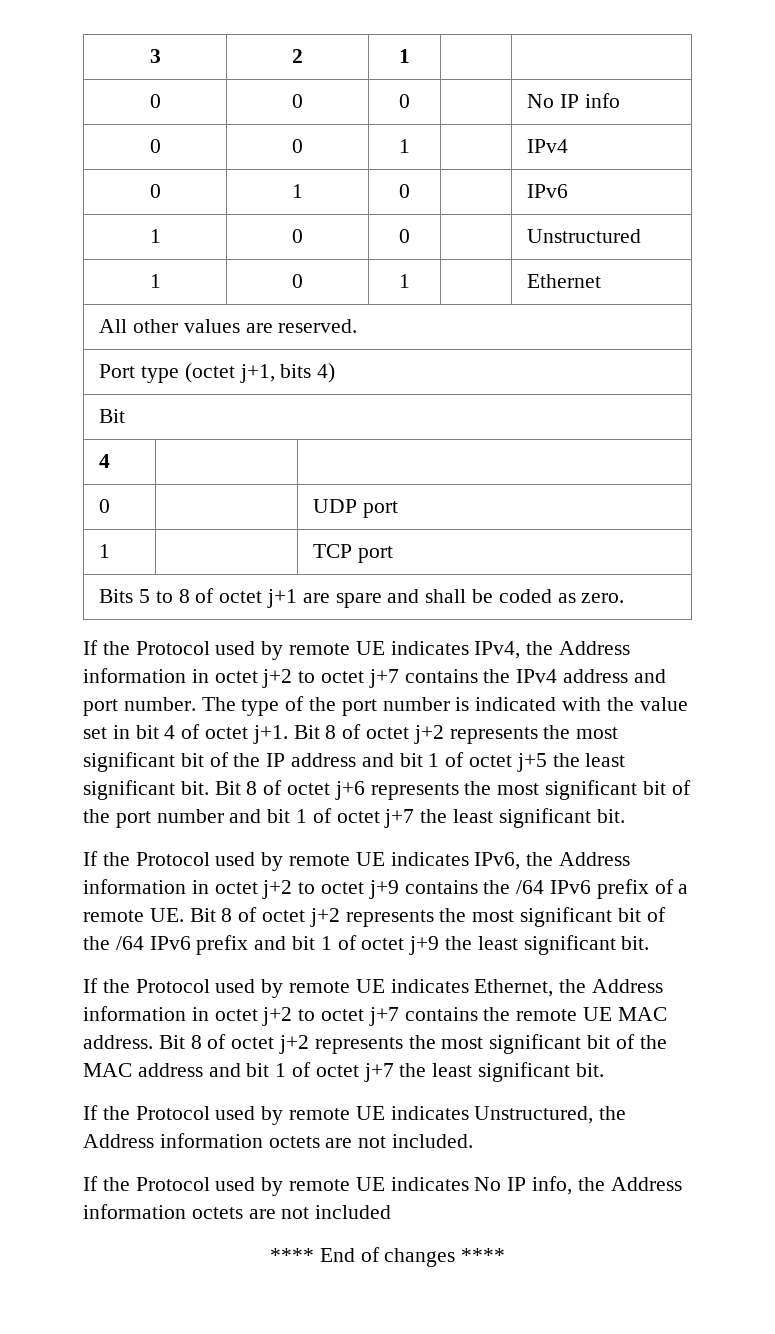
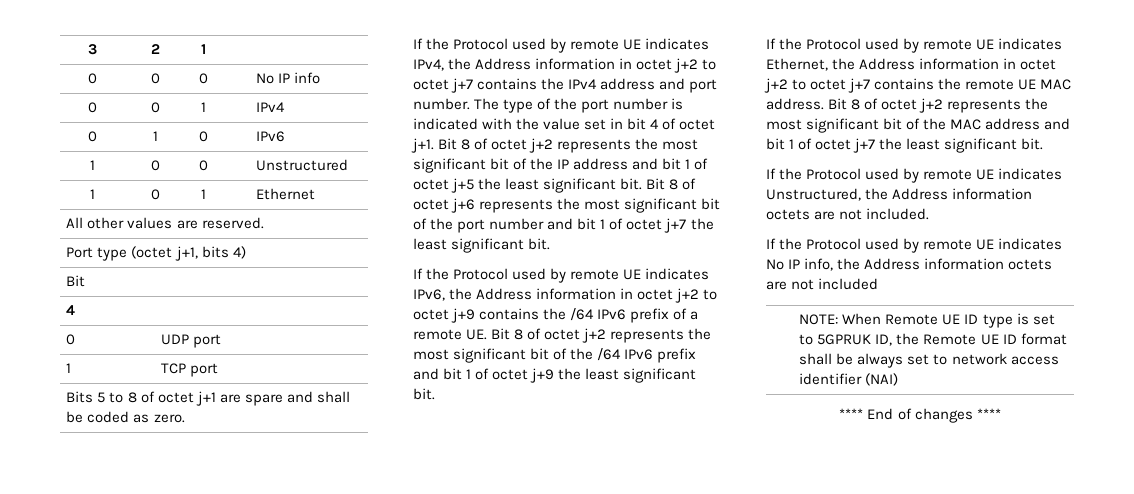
+ NOTE: When Remote UE ID type is set to 5GPRUK ID, the Remote UE ID format shall be always set to network access identifier (NAI)

